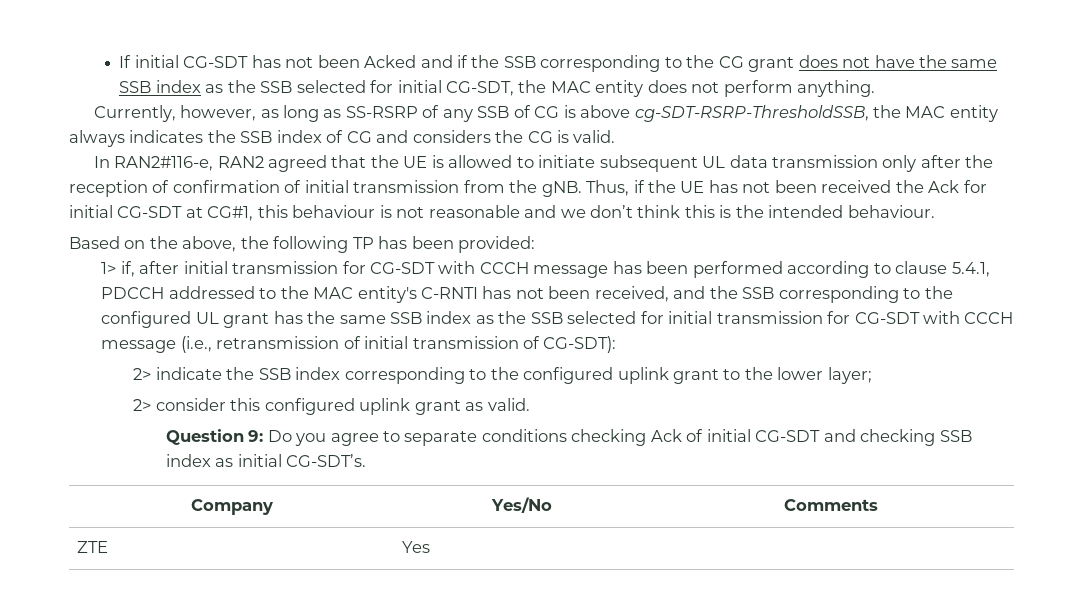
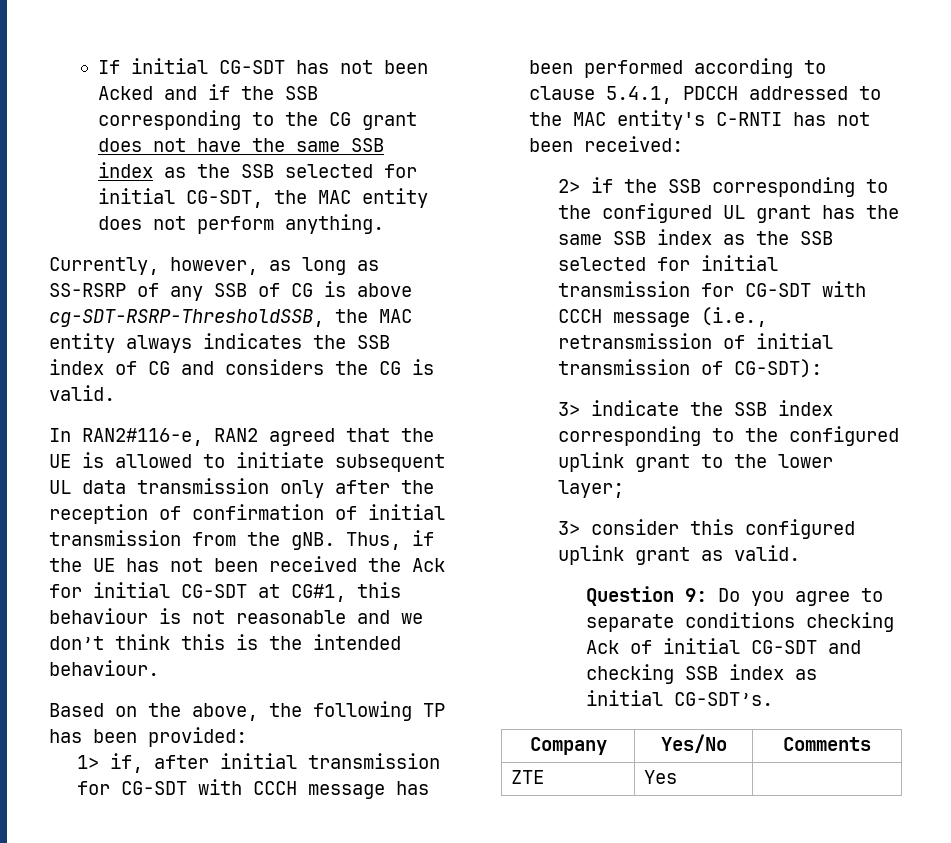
- 1> if, after initial transmission for CG-SDT with CCCH message has been performed according to clause 5.4.1, PDCCH addressed to the MAC entity's C-RNTI has not been received, and the SSB corresponding to the configured UL grant has the same SSB index as the SSB selected for initial transmission for CG-SDT with CCCH message (i.e., retransmission of initial transmission of CG-SDT):
+ 1> if, after initial transmission for CG-SDT with CCCH message has been performed according to clause 5.4.1, PDCCH addressed to the MAC entity's C-RNTI has not been received:
+ 2> if the SSB corresponding to the configured UL grant has the same SSB index as the SSB selected for initial transmission for CG-SDT with CCCH message (i.e., retransmission of initial transmission of CG-SDT):
- 2> indicate the SSB index corresponding to the configured uplink grant to the lower layer;
+ 3> indicate the SSB index corresponding to the configured uplink grant to the lower layer;
- 2> consider this configured uplink grant as valid.
+ 3> consider this configured uplink grant as valid.

